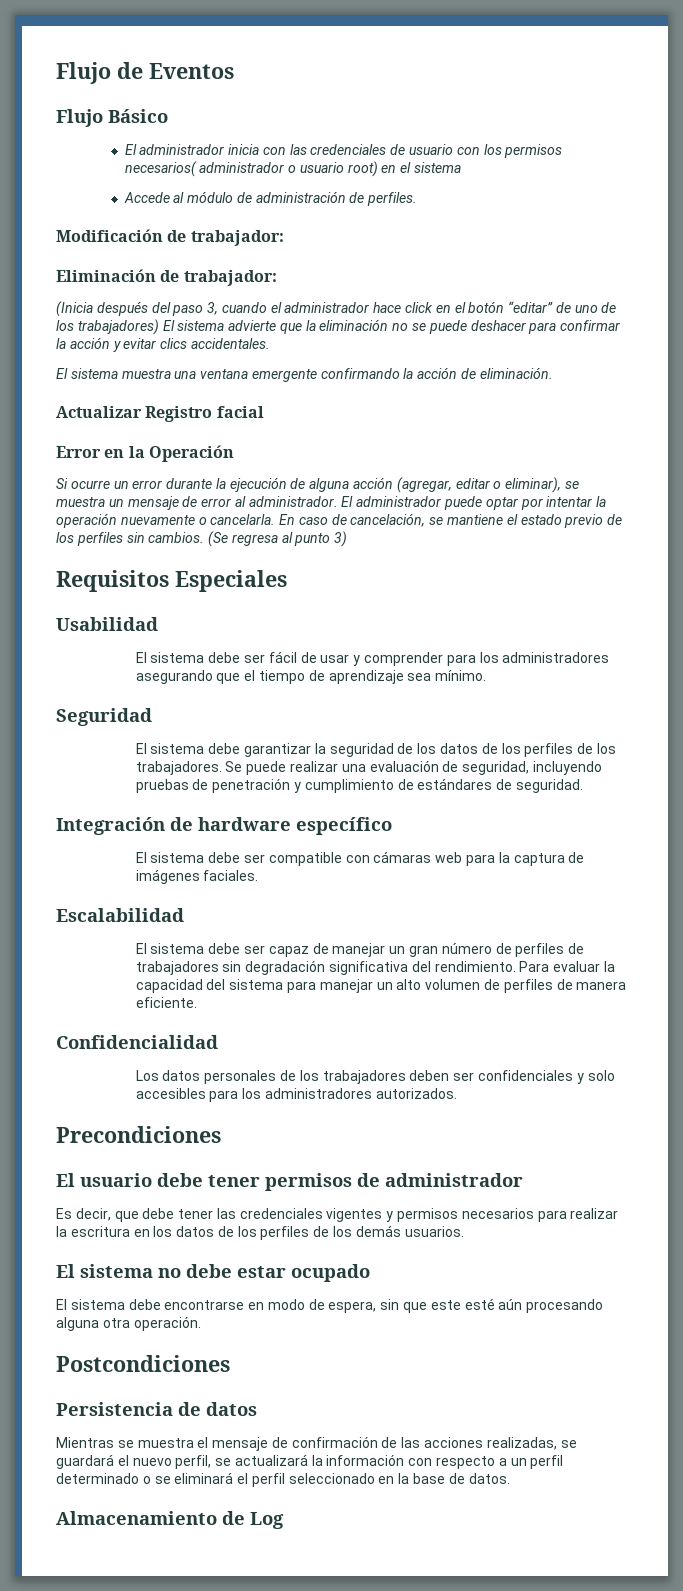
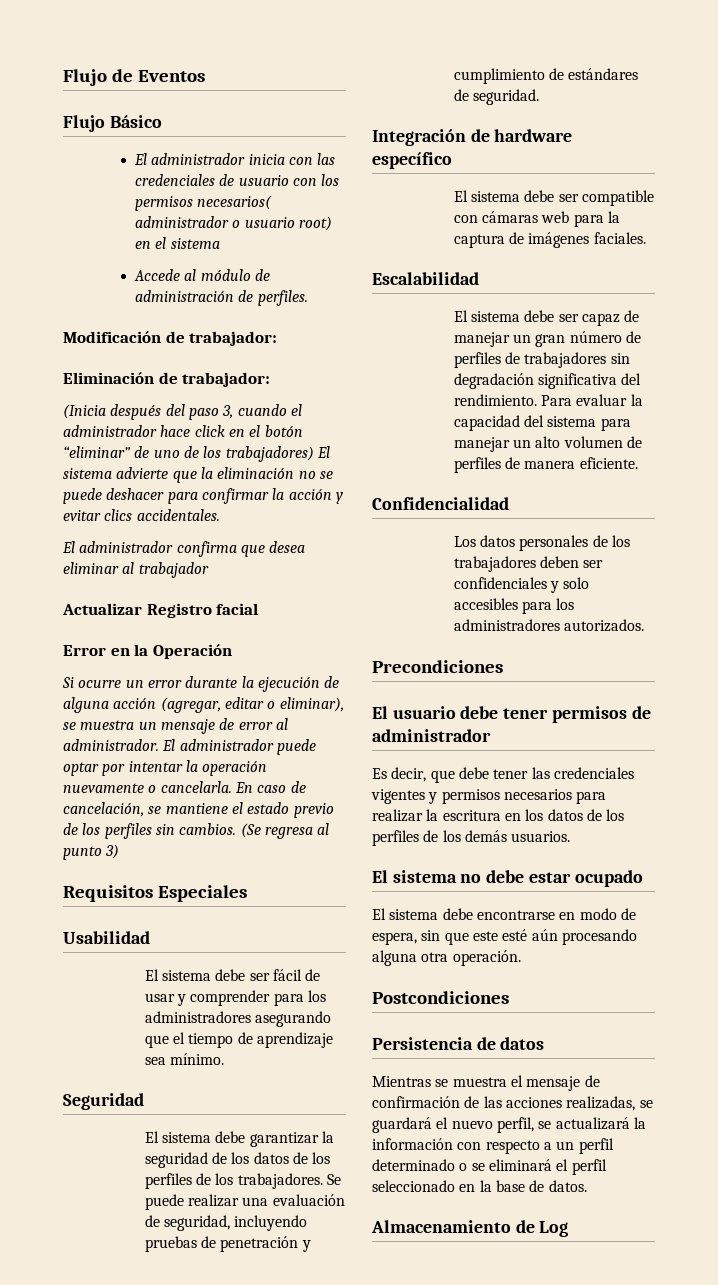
- (Inicia después del paso 3, cuando el administrador hace click en el botón “editar” de uno de los trabajadores) El sistema advierte que la eliminación no se puede deshacer para confirmar la acción y evitar clics accidentales.
+ (Inicia después del paso 3, cuando el administrador hace click en el botón “eliminar” de uno de los trabajadores) El sistema advierte que la eliminación no se puede deshacer para confirmar la acción y evitar clics accidentales.
- El sistema muestra una ventana emergente confirmando la acción de eliminación.
+ El administrador confirma que desea eliminar al trabajador

